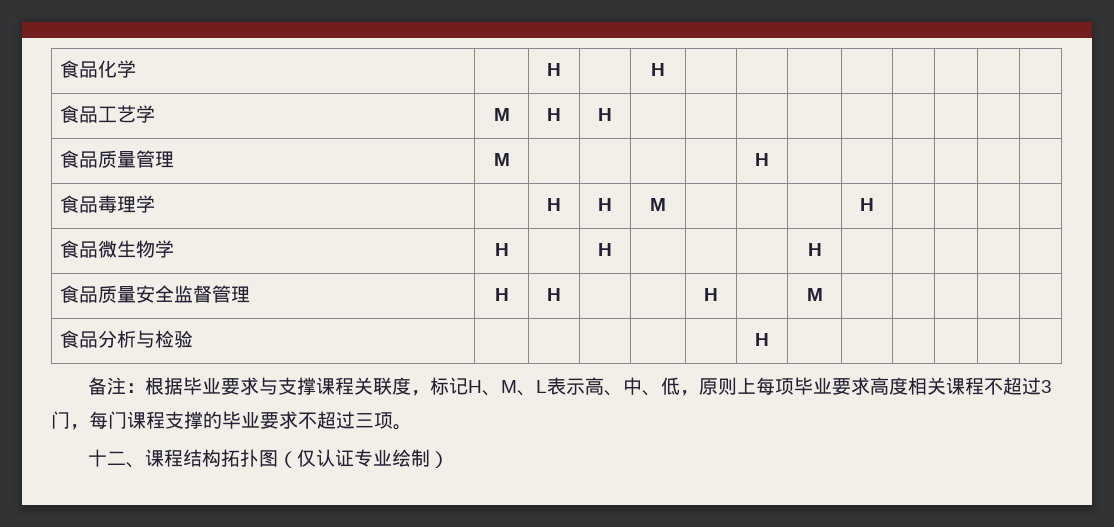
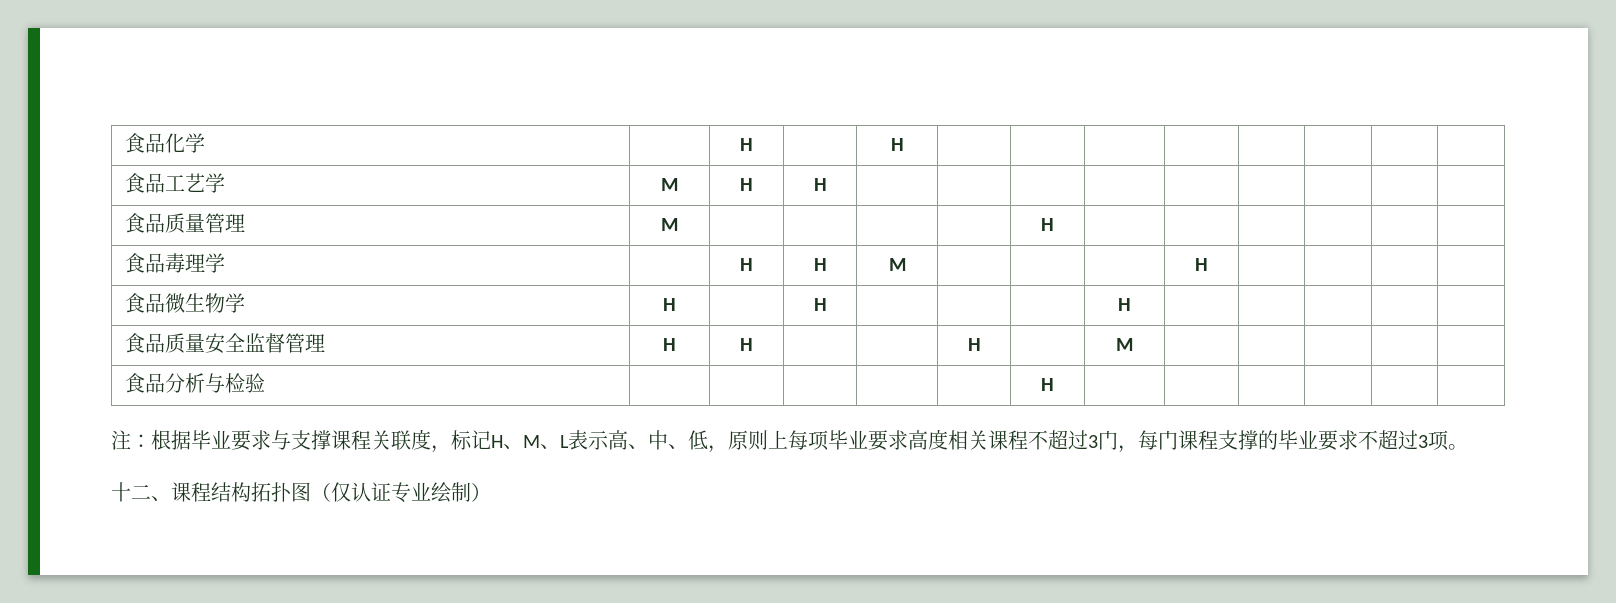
- 备注：根据毕业要求与支撑课程关联度，标记H、M、L表示高、中、低，原则上每项毕业要求高度相关课程不超过3门，每门课程支撑的毕业要求不超过三项。
+ 注：根据毕业要求与支撑课程关联度，标记H、M、L表示高、中、低，原则上每项毕业要求高度相关课程不超过3门，每门课程支撑的毕业要求不超过3项。

